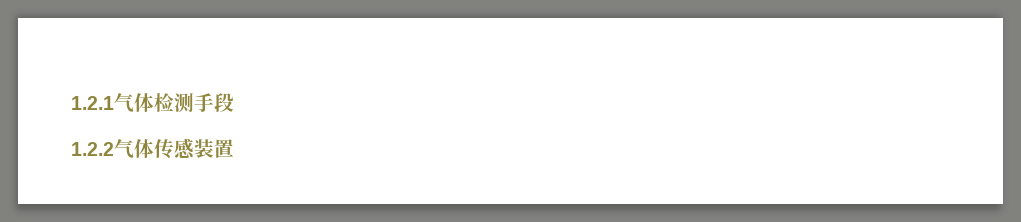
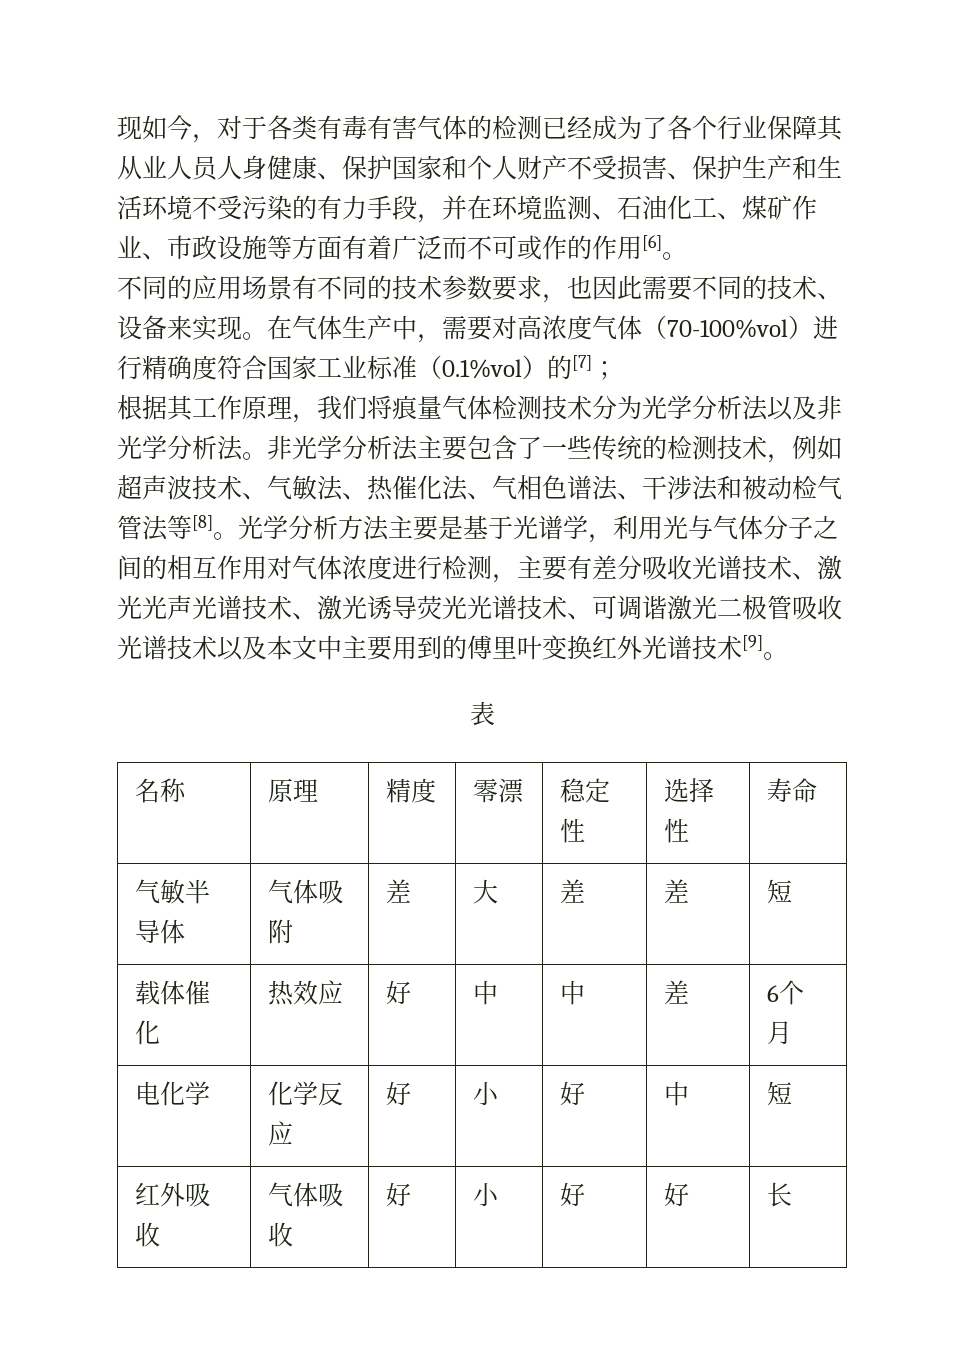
- 1.2.1气体检测手段
- 1.2.2气体传感装置
+ 现如今，对于各类有毒有害气体的检测已经成为了各个行业保障其从业人员人身健康、保护国家和个人财产不受损害、保护生产和生活环境不受污染的有力手段，并在环境监测、石油化工、煤矿作业、市政设施等方面有着广泛而不可或作的作用[6]。
+ 不同的应用场景有不同的技术参数要求，也因此需要不同的技术、设备来实现。在气体生产中，需要对高浓度气体（70-100%vol）进行精确度符合国家工业标准（0.1%vol）的[7]；
+ 根据其工作原理，我们将痕量气体检测技术分为光学分析法以及非光学分析法。非光学分析法主要包含了一些传统的检测技术，例如超声波技术、气敏法、热催化法、气相色谱法、干涉法和被动检气管法等[8]。光学分析方法主要是基于光谱学，利用光与气体分子之间的相互作用对气体浓度进行检测，主要有差分吸收光谱技术、激光光声光谱技术、激光诱导荧光光谱技术、可调谐激光二极管吸收光谱技术以及本文中主要用到的傅里叶变换红外光谱技术[9]。
+ 表
+ 名称 | 原理 | 精度 | 零漂 | 稳定性 | 选择性 | 寿命
+ 气敏半导体 | 气体吸附 | 差 | 大 | 差 | 差 | 短
+ 载体催化 | 热效应 | 好 | 中 | 中 | 差 | 6个月
+ 电化学 | 化学反应 | 好 | 小 | 好 | 中 | 短
+ 红外吸收 | 气体吸收 | 好 | 小 | 好 | 好 | 长

